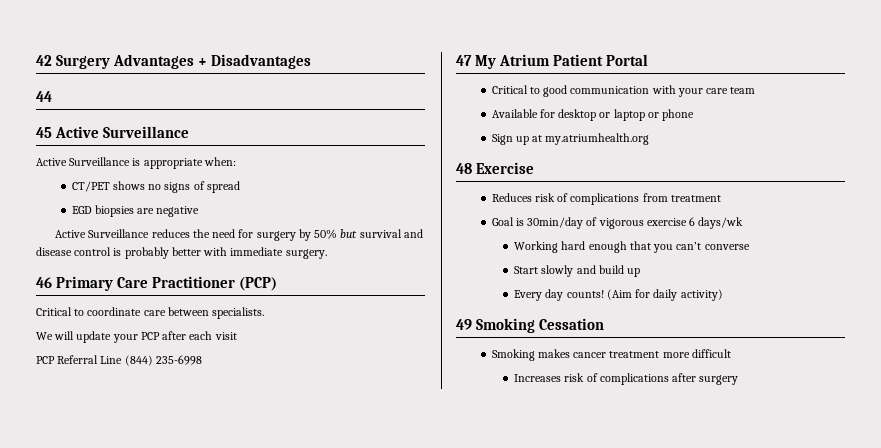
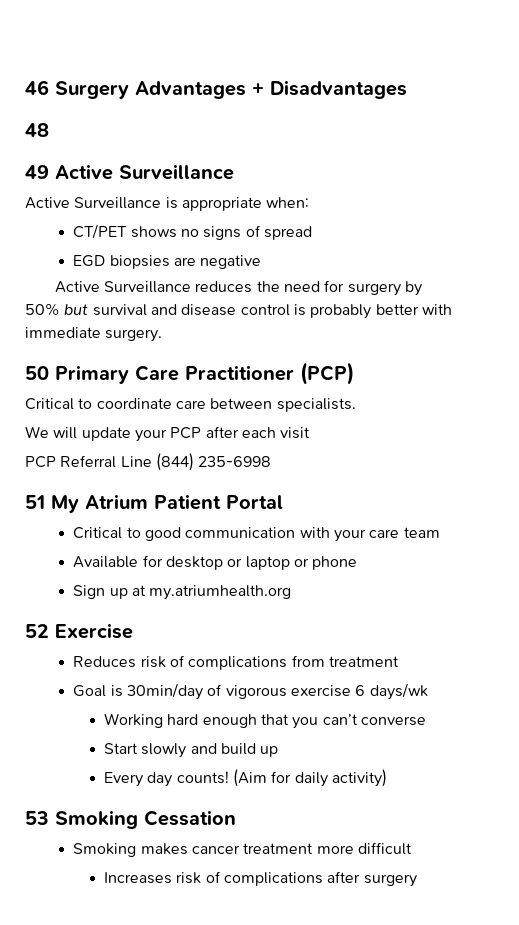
- 42 Surgery Advantages + Disadvantages
+ 46 Surgery Advantages + Disadvantages
- 44
- 45 Active Surveillance
+ 48
+ 49 Active Surveillance
- 46 Primary Care Practitioner (PCP)
+ 50 Primary Care Practitioner (PCP)
- 47 My Atrium Patient Portal
+ 51 My Atrium Patient Portal
- 48 Exercise
+ 52 Exercise
- 49 Smoking Cessation
+ 53 Smoking Cessation

